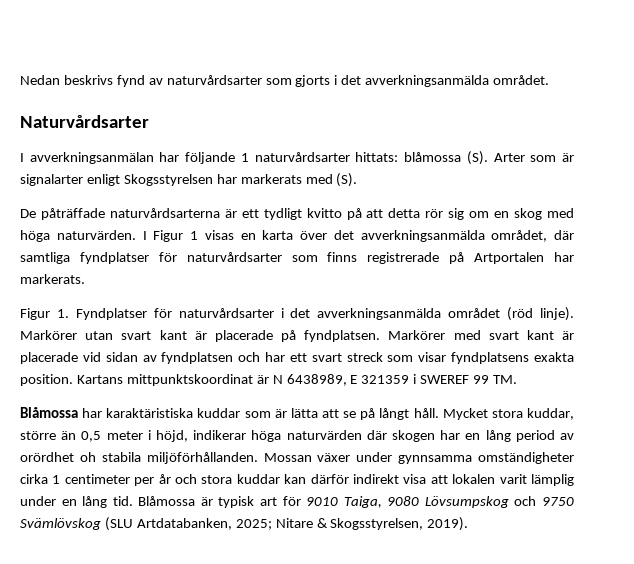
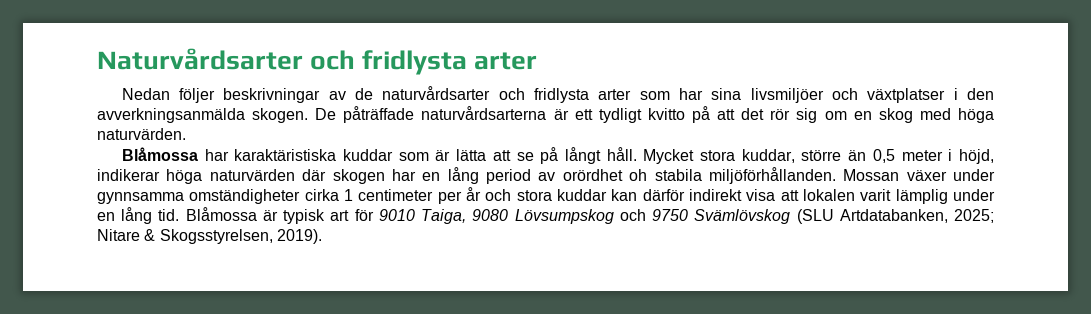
- Nedan beskrivs fynd av naturvårdsarter som gjorts i det avverkningsanmälda området.
- Naturvårdsarter
- I avverkningsanmälan har följande 1 naturvårdsarter hittats: blåmossa (S). Arter som är signalarter enligt Skogsstyrelsen har markerats med (S).
- De påträffade naturvårdsarterna är ett tydligt kvitto på att detta rör sig om en skog med höga naturvärden. I Figur 1 visas en karta över det avverkningsanmälda området, där samtliga fyndplatser för naturvårdsarter som finns registrerade på Artportalen har markerats.
- Figur 1. Fyndplatser för naturvårdsarter i det avverkningsanmälda området (röd linje). Markörer utan svart kant är placerade på fyndplatsen. Markörer med svart kant är placerade vid sidan av fyndplatsen och har ett svart streck som visar fyndplatsens exakta position. Kartans mittpunktskoordinat är N 6438989, E 321359 i SWEREF 99 TM.
+ Naturvårdsarter och fridlysta arter
+ Nedan följer beskrivningar av de naturvårdsarter och fridlysta arter som har sina livsmiljöer och växtplatser i den avverkningsanmälda skogen. De påträffade naturvårdsarterna är ett tydligt kvitto på att det rör sig om en skog med höga naturvärden.

